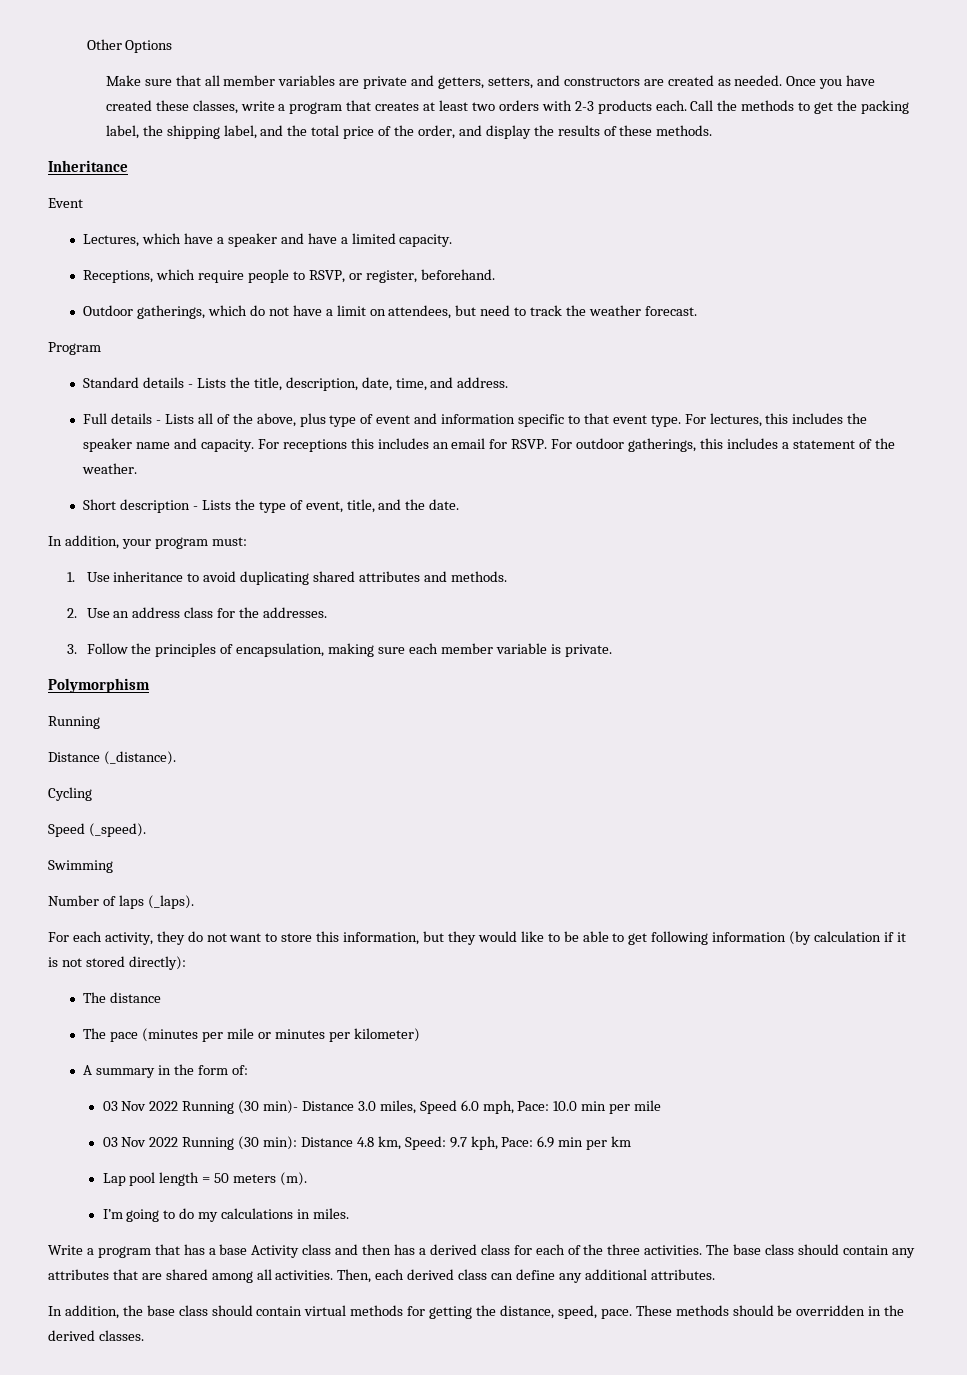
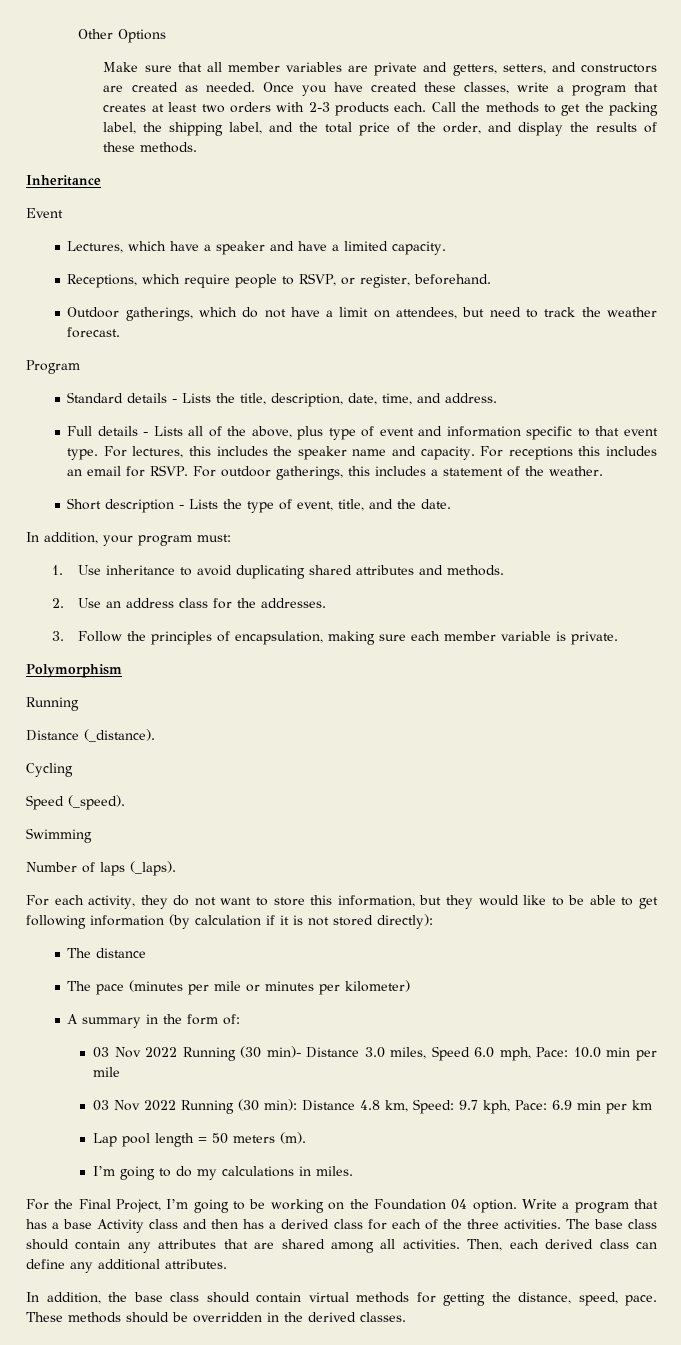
+ For the Final Project, I’m going to be working on the Foundation 04 option.

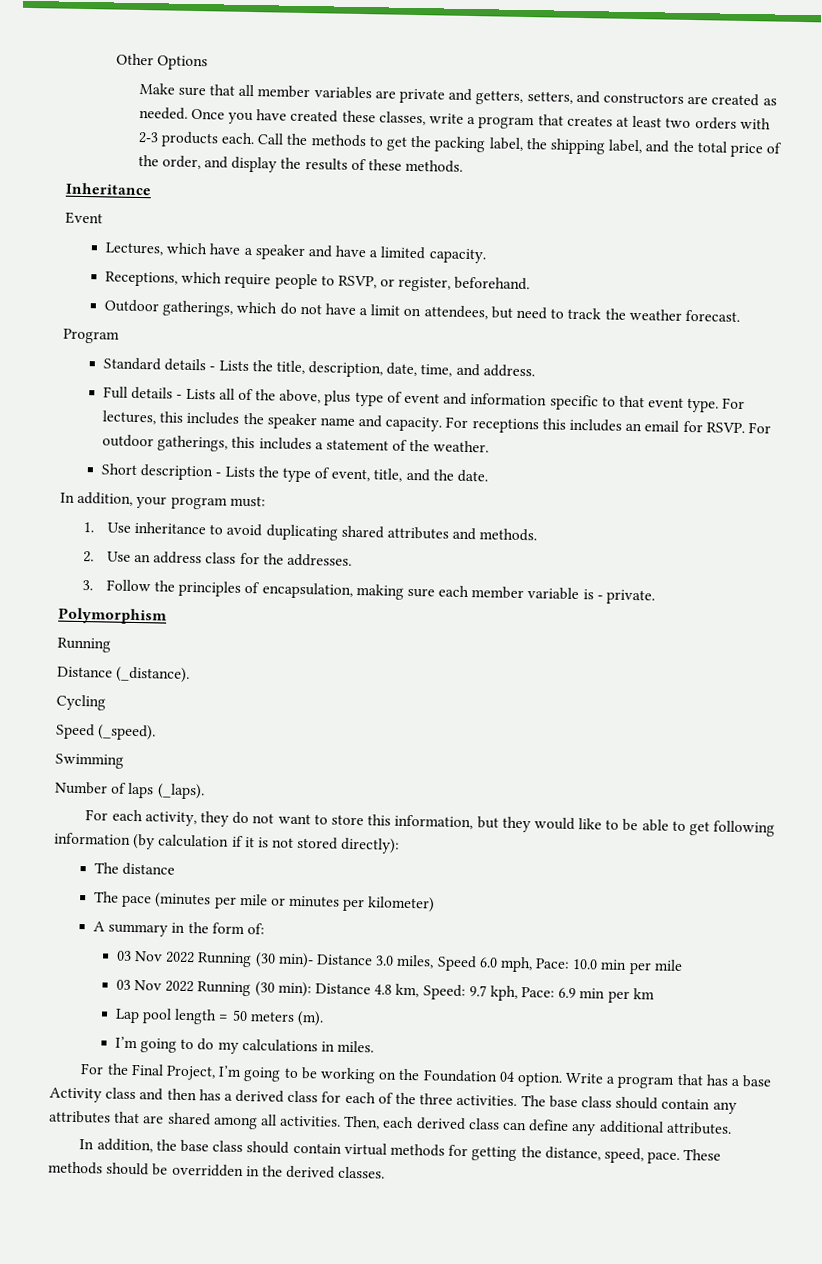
- 3. Follow the principles of encapsulation, making sure each member variable is private.
+ 3. Follow the principles of encapsulation, making sure each member variable is - private.

